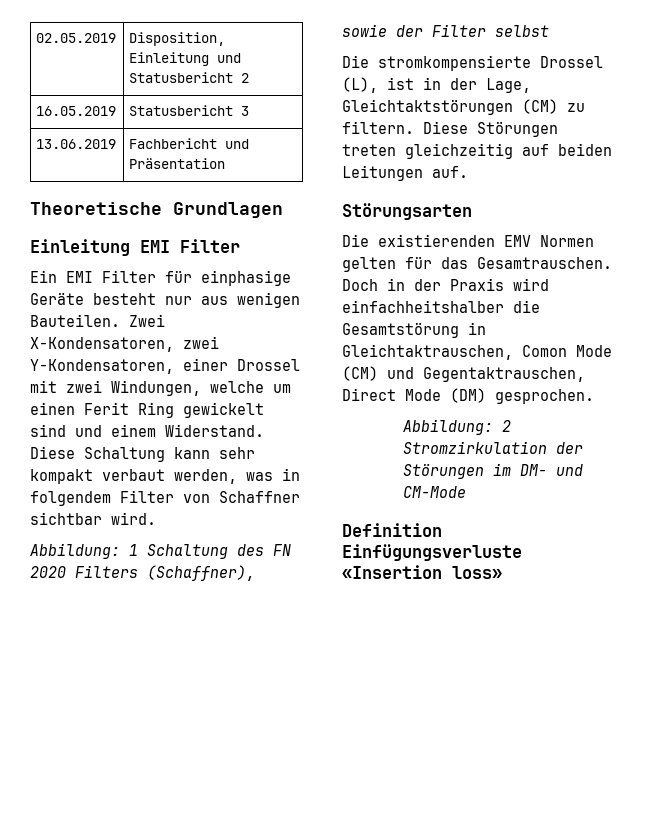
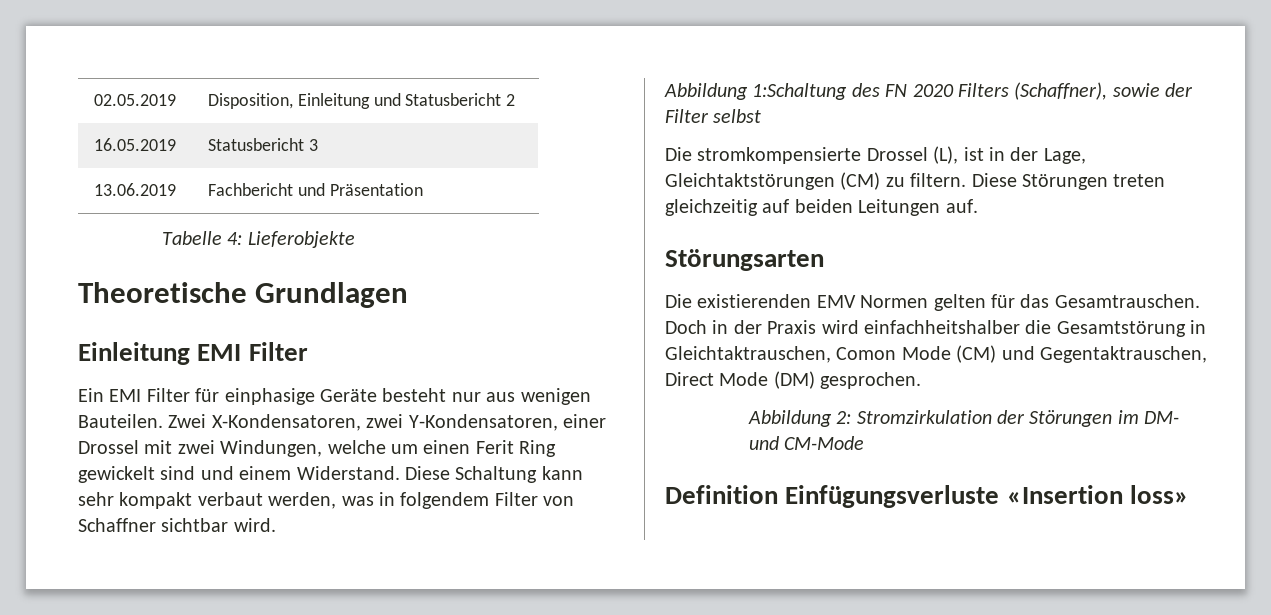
+ Tabelle 4: Lieferobjekte
- Abbildung: 1 Schaltung des FN 2020 Filters (Schaffner), sowie der Filter selbst
+ Abbildung 1:Schaltung des FN 2020 Filters (Schaffner), sowie der Filter selbst
- Abbildung: 2 Stromzirkulation der Störungen im DM- und CM-Mode
+ Abbildung 2: Stromzirkulation der Störungen im DM- und CM-Mode

